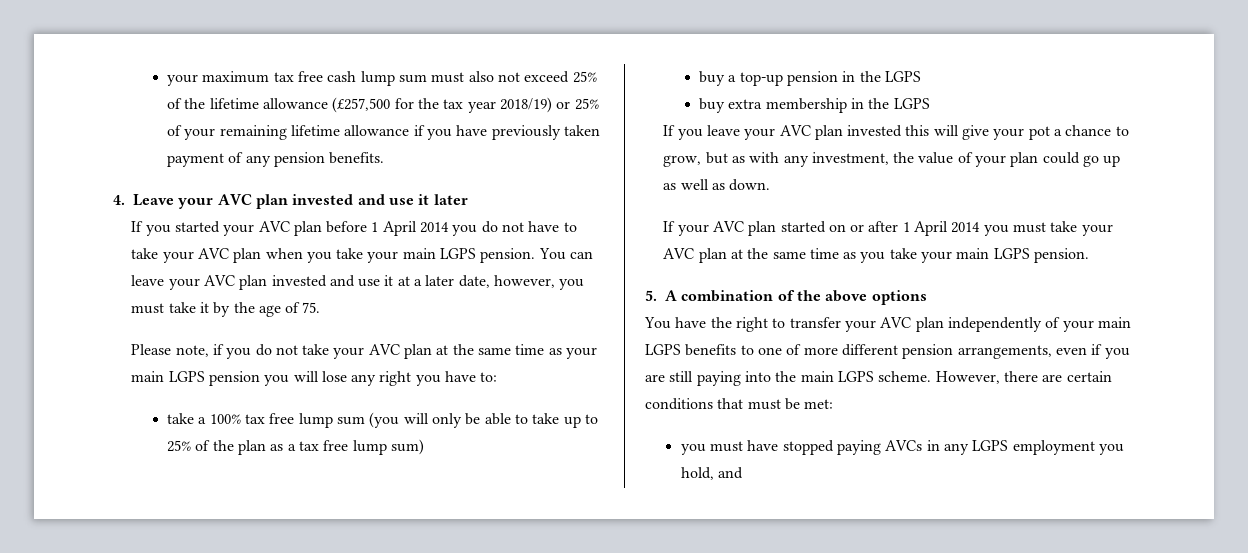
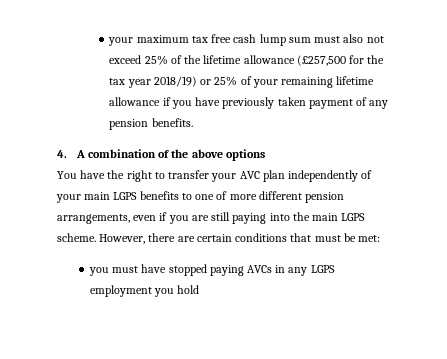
- 4. Leave your AVC plan invested and use it later
- If you started your AVC plan before 1 April 2014 you do not have to take your AVC plan when you take your main LGPS pension. You can leave your AVC plan invested and use it at a later date, however, you must take it by the age of 75.
- Please note, if you do not take your AVC plan at the same time as your main LGPS pension you will lose any right you have to:
- take a 100% tax free lump sum (you will only be able to take up to 25% of the plan as a tax free lump sum)
- buy a top-up pension in the LGPS
- buy extra membership in the LGPS
- If you leave your AVC plan invested this will give your pot a chance to grow, but as with any investment, the value of your plan could go up as well as down.
- If your AVC plan started on or after 1 April 2014 you must take your AVC plan at the same time as you take your main LGPS pension.
- 5. A combination of the above options
+ 4. A combination of the above options
- you must have stopped paying AVCs in any LGPS employment you hold, and
+ you must have stopped paying AVCs in any LGPS employment you hold

